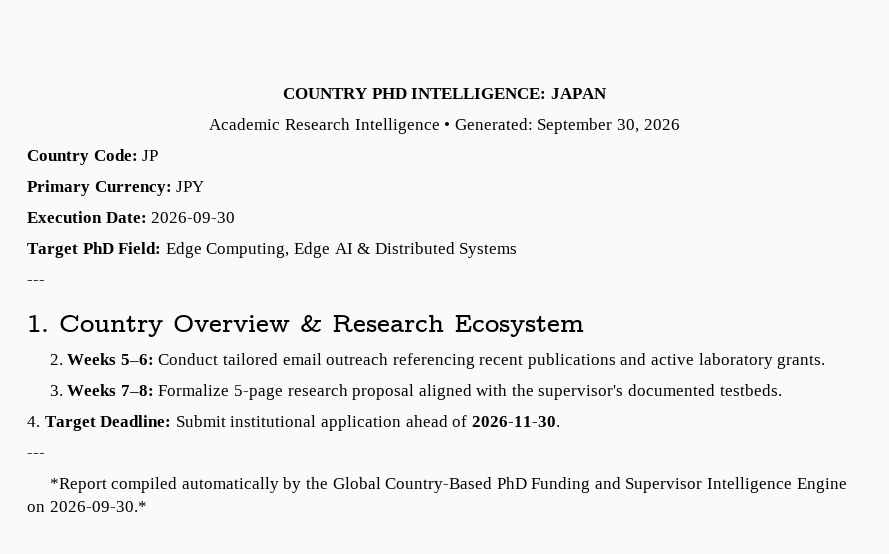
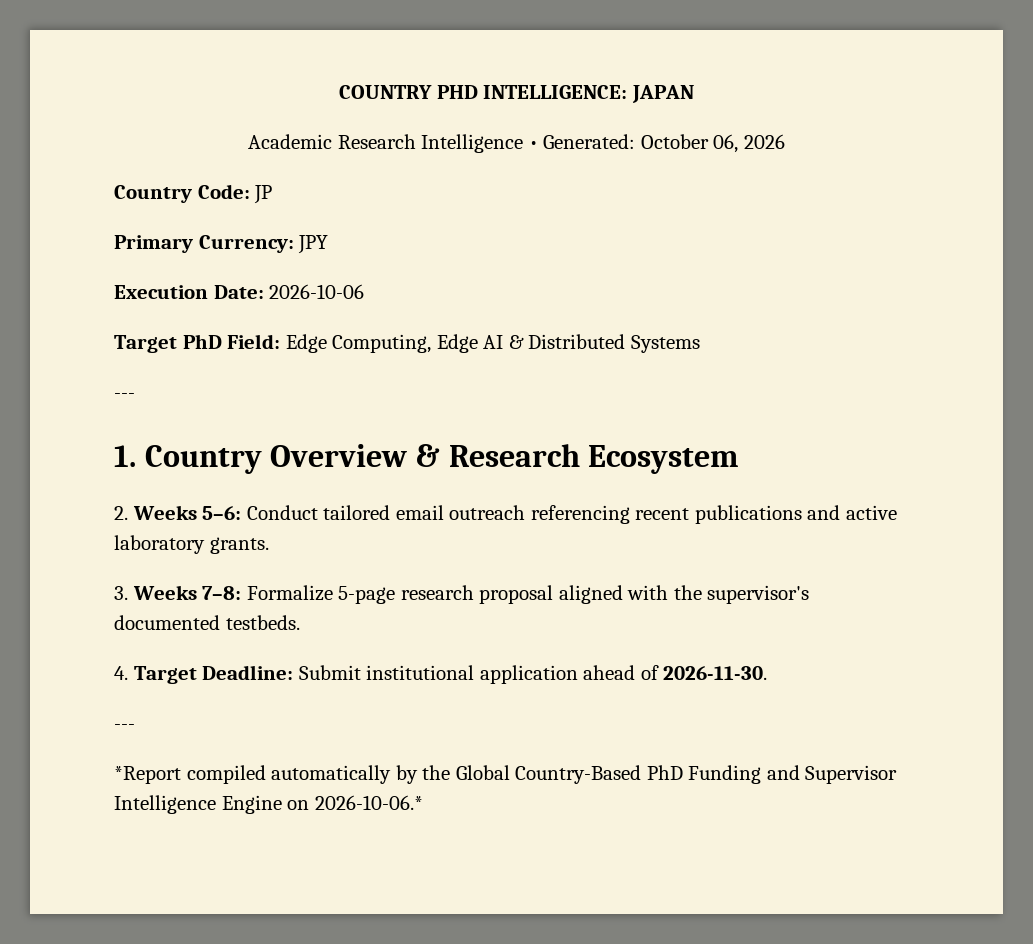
- Academic Research Intelligence • Generated: September 30, 2026
+ Academic Research Intelligence • Generated: October 06, 2026
- Execution Date: 2026-09-30
+ Execution Date: 2026-10-06
- *Report compiled automatically by the Global Country-Based PhD Funding and Supervisor Intelligence Engine on 2026-09-30.*
+ *Report compiled automatically by the Global Country-Based PhD Funding and Supervisor Intelligence Engine on 2026-10-06.*

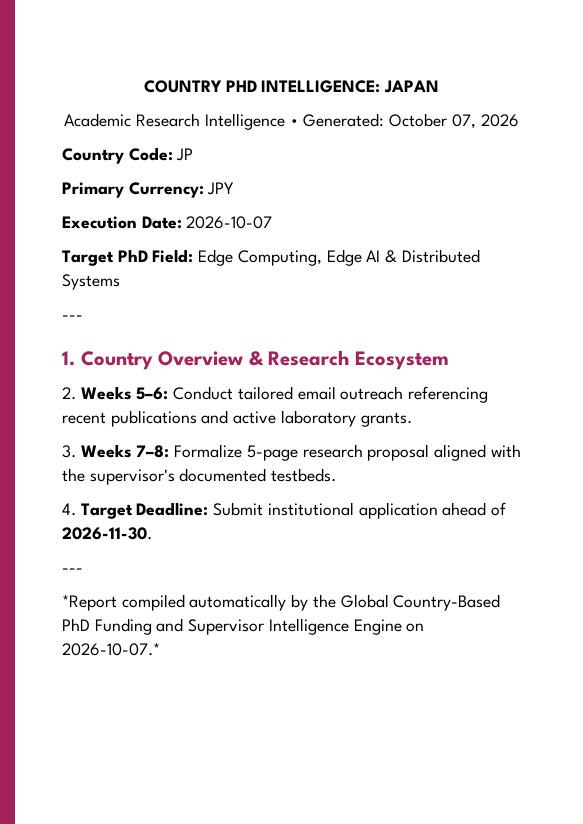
- Academic Research Intelligence • Generated: October 06, 2026
+ Academic Research Intelligence • Generated: October 07, 2026
- Execution Date: 2026-10-06
+ Execution Date: 2026-10-07
- *Report compiled automatically by the Global Country-Based PhD Funding and Supervisor Intelligence Engine on 2026-10-06.*
+ *Report compiled automatically by the Global Country-Based PhD Funding and Supervisor Intelligence Engine on 2026-10-07.*

